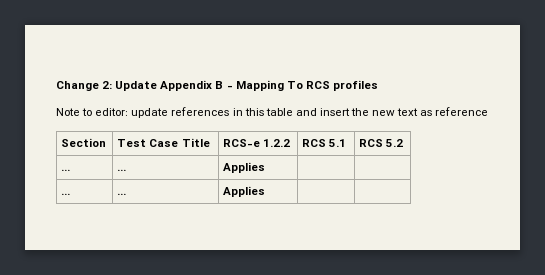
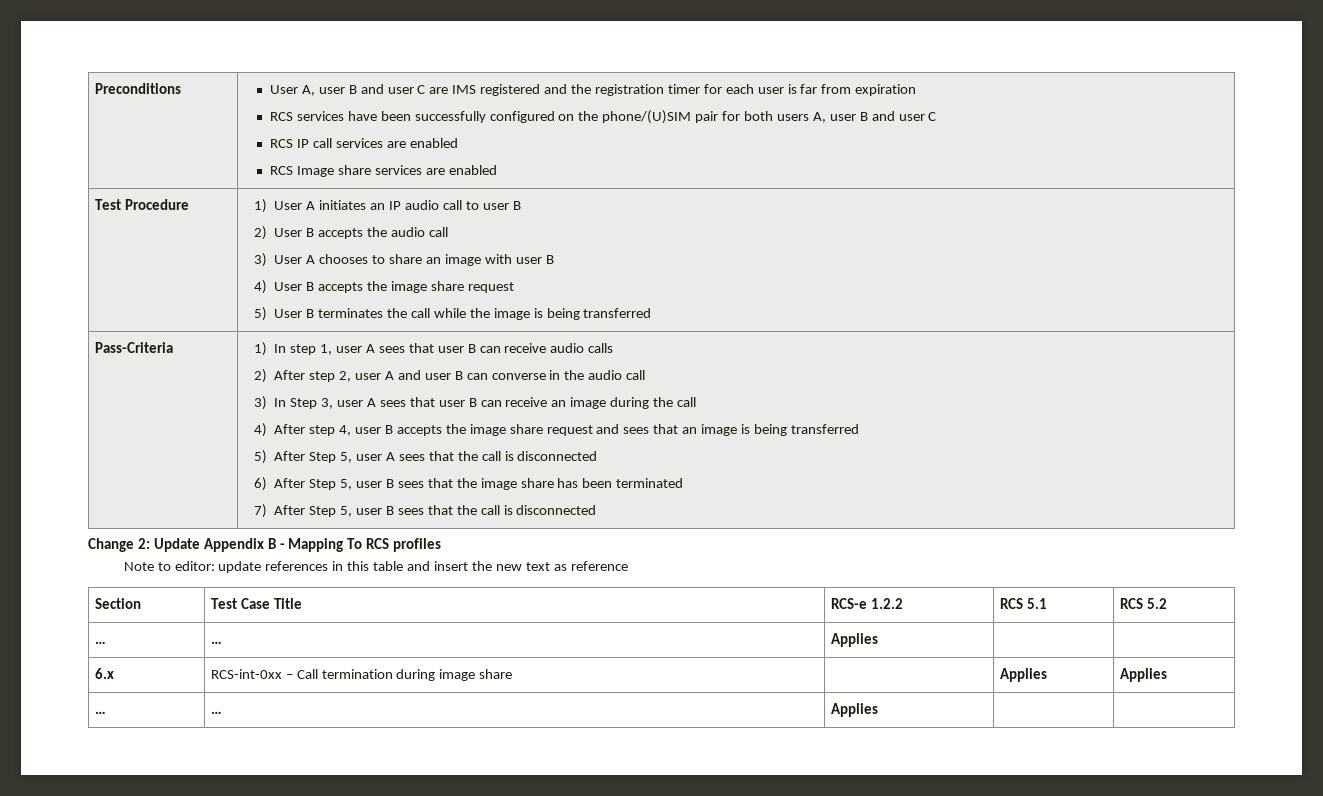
+ Preconditions | User A, user B and user C are IMS registered and the registration timer for each user is far from expiration
+ RCS services have been successfully configured on the phone/(U)SIM pair for both users A, user B and user C
+ RCS IP call services are enabled
+ RCS Image share services are enabled
+ Test Procedure | 1) User A initiates an IP audio call to user B
+ 2) User B accepts the audio call
+ 3) User A chooses to share an image with user B
+ 4) User B accepts the image share request
+ 5) User B terminates the call while the image is being transferred
+ Pass-Criteria | 1) In step 1, user A sees that user B can receive audio calls
+ 2) After step 2, user A and user B can converse in the audio call
+ 3) In Step 3, user A sees that user B can receive an image during the call
+ 4) After step 4, user B accepts the image share request and sees that an image is being transferred
+ 5) After Step 5, user A sees that the call is disconnected
+ 6) After Step 5, user B sees that the image share has been terminated
+ 7) After Step 5, user B sees that the call is disconnected
+ 6.x | RCS-int-0xx – Call termination during image share | | Applies | Applies

